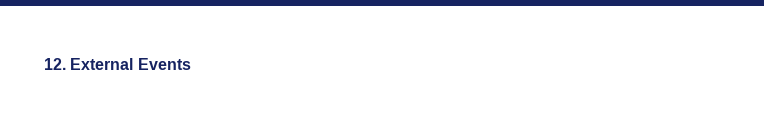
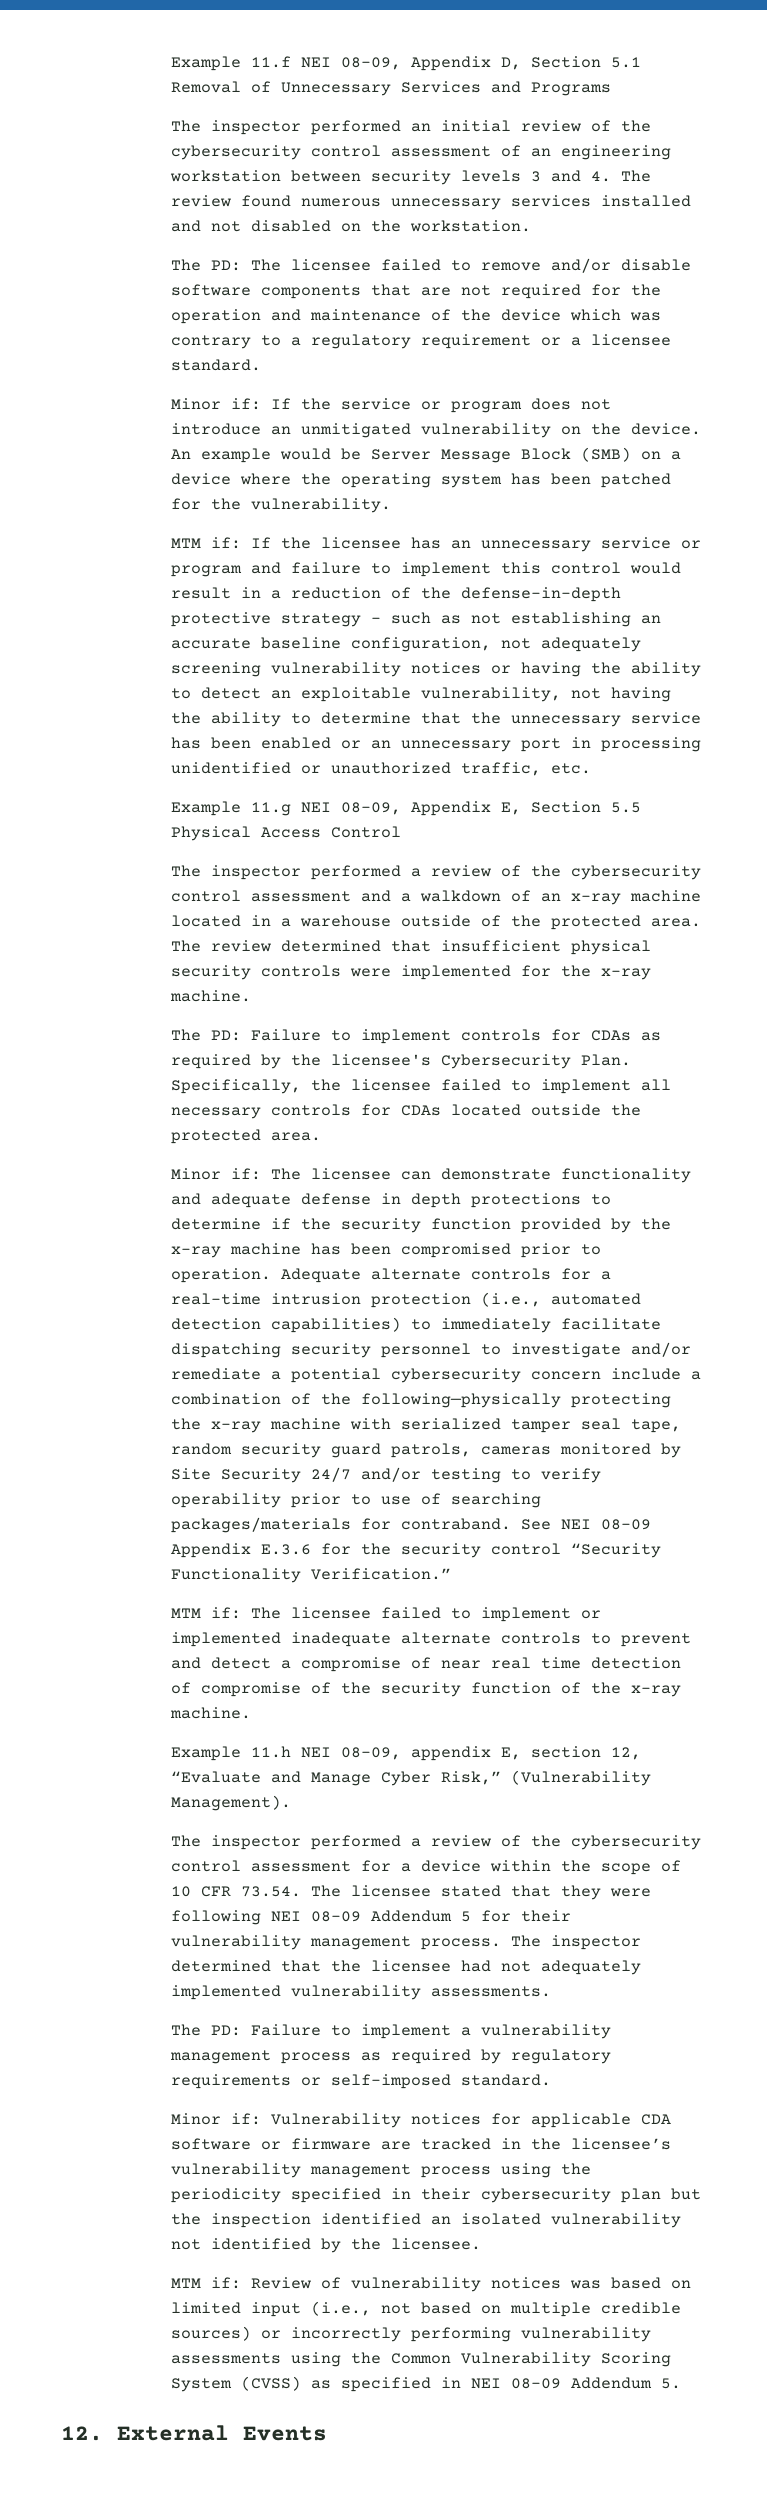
+ Example 11.f NEI 08-09, Appendix D, Section 5.1 Removal of Unnecessary Services and Programs
+ The inspector performed an initial review of the cybersecurity control assessment of an engineering workstation between security levels 3 and 4. The review found numerous unnecessary services installed and not disabled on the workstation.
+ The PD: The licensee failed to remove and/or disable software components that are not required for the operation and maintenance of the device which was contrary to a regulatory requirement or a licensee standard.
+ Minor if: If the service or program does not introduce an unmitigated vulnerability on the device. An example would be Server Message Block (SMB) on a device where the operating system has been patched for the vulnerability.
+ MTM if: If the licensee has an unnecessary service or program and failure to implement this control would result in a reduction of the defense-in-depth protective strategy – such as not establishing an accurate baseline configuration, not adequately screening vulnerability notices or having the ability to detect an exploitable vulnerability, not having the ability to determine that the unnecessary service has been enabled or an unnecessary port in processing unidentified or unauthorized traffic, etc.
+ Example 11.g NEI 08-09, Appendix E, Section 5.5 Physical Access Control
+ The inspector performed a review of the cybersecurity control assessment and a walkdown of an x-ray machine located in a warehouse outside of the protected area. The review determined that insufficient physical security controls were implemented for the x-ray machine.
+ The PD: Failure to implement controls for CDAs as required by the licensee's Cybersecurity Plan. Specifically, the licensee failed to implement all necessary controls for CDAs located outside the protected area.
+ Minor if: The licensee can demonstrate functionality and adequate defense in depth protections to determine if the security function provided by the x-ray machine has been compromised prior to operation. Adequate alternate controls for a real-time intrusion protection (i.e., automated detection capabilities) to immediately facilitate dispatching security personnel to investigate and/or remediate a potential cybersecurity concern include a combination of the following—physically protecting the x-ray machine with serialized tamper seal tape, random security guard patrols, cameras monitored by Site Security 24/7 and/or testing to verify operability prior to use of searching packages/materials for contraband. See NEI 08-09 Appendix E.3.6 for the security control “Security Functionality Verification.”
+ MTM if: The licensee failed to implement or implemented inadequate alternate controls to prevent and detect a compromise of near real time detection of compromise of the security function of the x-ray machine.
+ Example 11.h NEI 08-09, appendix E, section 12, “Evaluate and Manage Cyber Risk,” (Vulnerability Management).
+ The inspector performed a review of the cybersecurity control assessment for a device within the scope of 10 CFR 73.54. The licensee stated that they were following NEI 08-09 Addendum 5 for their vulnerability management process. The inspector determined that the licensee had not adequately implemented vulnerability assessments.
+ The PD: Failure to implement a vulnerability management process as required by regulatory requirements or self-imposed standard.
+ Minor if: Vulnerability notices for applicable CDA software or firmware are tracked in the licensee’s vulnerability management process using the periodicity specified in their cybersecurity plan but the inspection identified an isolated vulnerability not identified by the licensee.
+ MTM if: Review of vulnerability notices was based on limited input (i.e., not based on multiple credible sources) or incorrectly performing vulnerability assessments using the Common Vulnerability Scoring System (CVSS) as specified in NEI 08-09 Addendum 5.

